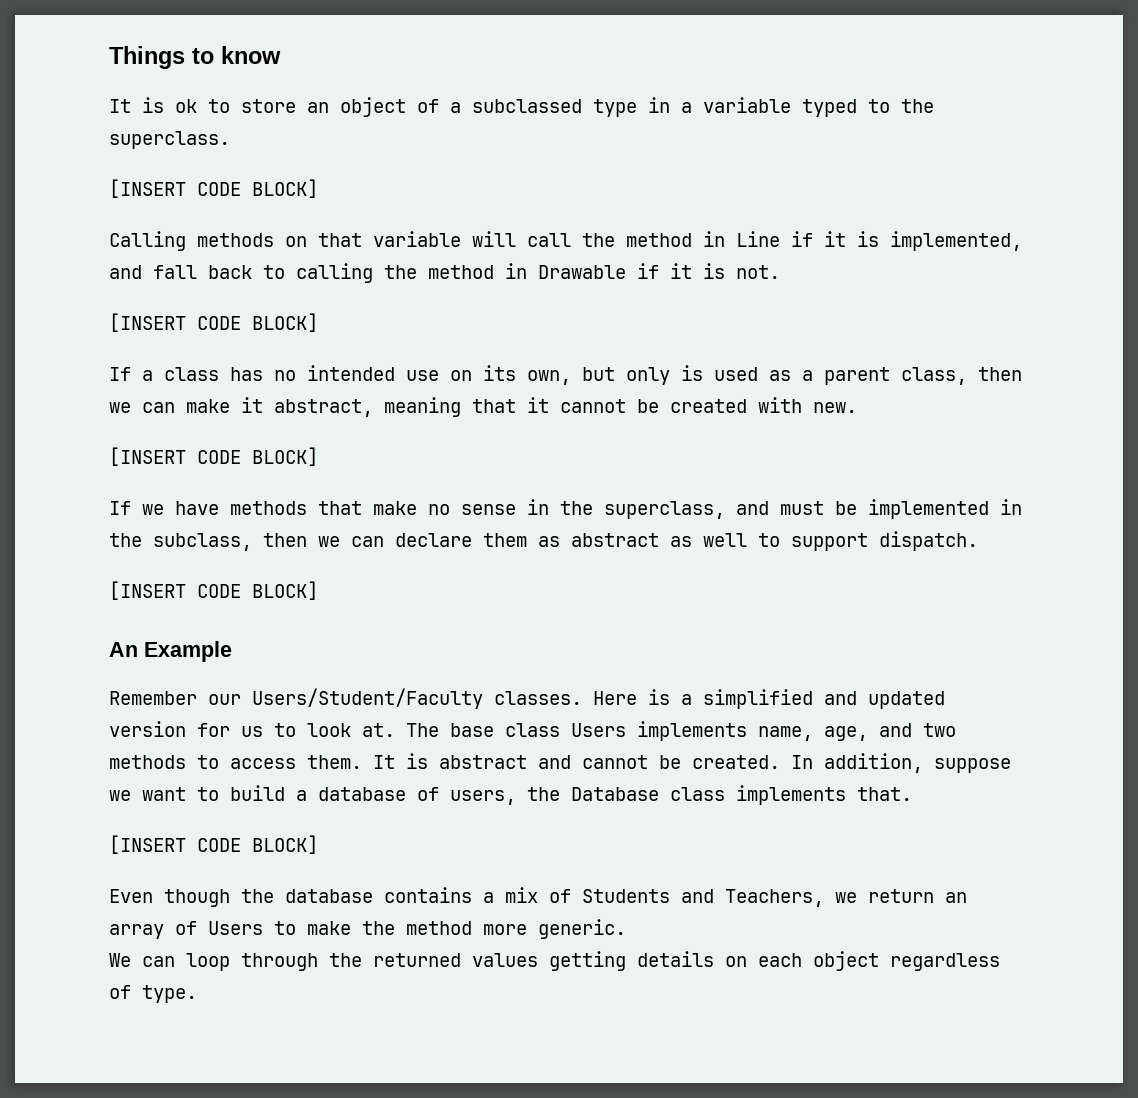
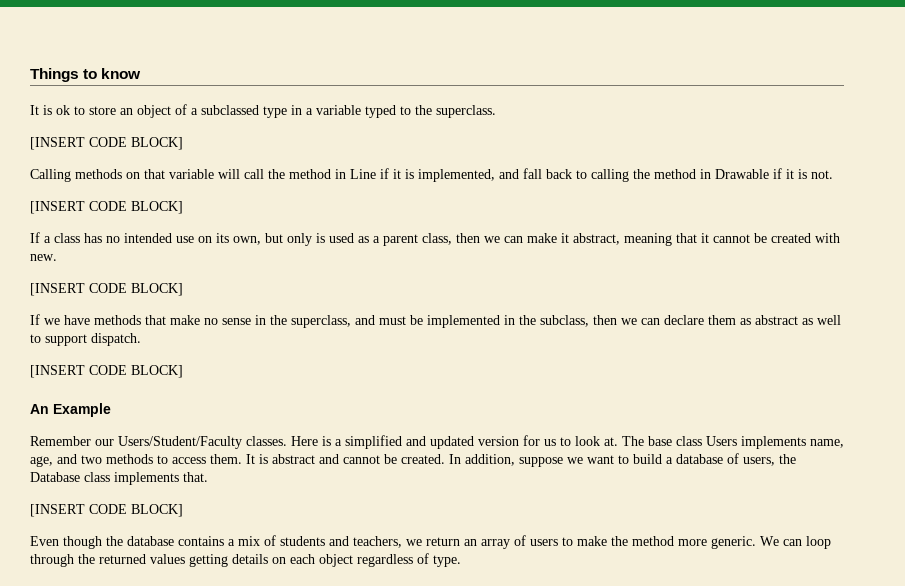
- Even though the database contains a mix of Students and Teachers, we return an array of Users to make the method more generic.
- We can loop through the returned values getting details on each object regardless of type.
+ Even though the database contains a mix of students and teachers, we return an array of users to make the method more generic. We can loop through the returned values getting details on each object regardless of type.

